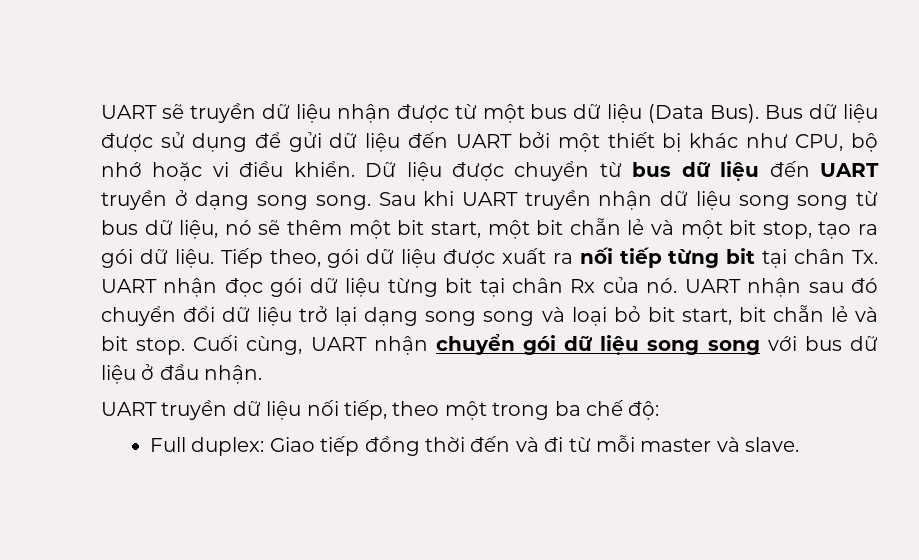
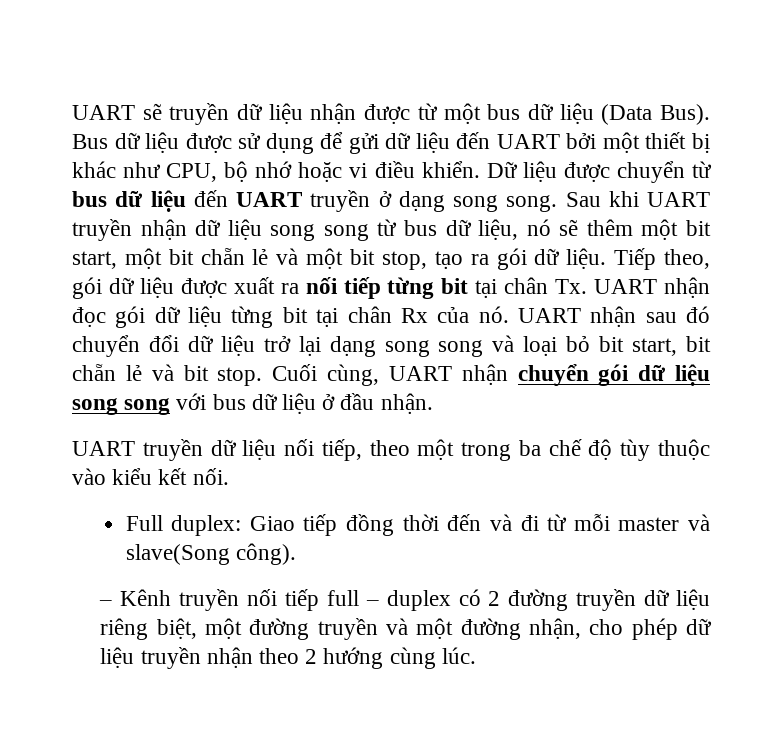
- UART truyền dữ liệu nối tiếp, theo một trong ba chế độ:
+ UART truyền dữ liệu nối tiếp, theo một trong ba chế độ tùy thuộc vào kiểu kết nối.
- Full duplex: Giao tiếp đồng thời đến và đi từ mỗi master và slave.
+ Full duplex: Giao tiếp đồng thời đến và đi từ mỗi master và slave(Song công).
+ – Kênh truyền nối tiếp full – duplex có 2 đường truyền dữ liệu riêng biệt, một đường truyền và một đường nhận, cho phép dữ liệu truyền nhận theo 2 hướng cùng lúc.

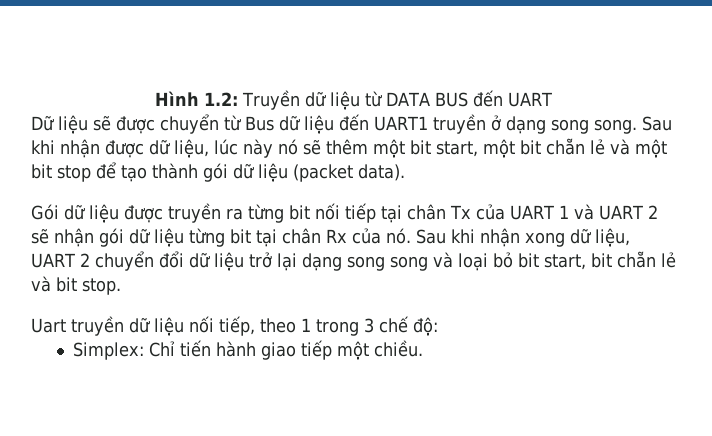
- UART sẽ truyền dữ liệu nhận được từ một bus dữ liệu (Data Bus). Bus dữ liệu được sử dụng để gửi dữ liệu đến UART bởi một thiết bị khác như CPU, bộ nhớ hoặc vi điều khiển. Dữ liệu được chuyển từ bus dữ liệu đến UART truyền ở dạng song song.
+ Hình 1.2: Truyền dữ liệu từ DATA BUS đến UART
+ Dữ liệu sẽ được chuyển từ Bus dữ liệu đến UART1 truyền ở dạng song song.
- Sau khi UART truyền nhận dữ liệu song song từ bus dữ liệu, nó sẽ thêm một bit start, một bit chẵn lẻ và một bit stop, tạo ra gói dữ liệu. Tiếp theo, gói dữ liệu được xuất ra nối tiếp từng bit tại chân Tx. UART nhận đọc gói dữ liệu từng bit tại chân Rx của nó.
+ Sau khi nhận được dữ liệu, lúc này nó sẽ thêm một bit start, một bit chẵn lẻ và một bit stop để tạo thành gói dữ liệu (packet data).
+ Gói dữ liệu được truyền ra từng bit nối tiếp tại chân Tx của UART 1 và UART 2 sẽ nhận gói dữ liệu từng bit tại chân Rx của nó.
- UART nhận sau đó chuyển đổi dữ liệu trở lại dạng song song và loại bỏ bit start, bit chẵn lẻ và bit stop. Cuối cùng, UART nhận chuyển gói dữ liệu song song với bus dữ liệu ở đầu nhận.
- UART truyền dữ liệu nối tiếp, theo một trong ba chế độ tùy thuộc vào kiểu kết nối.
- Full duplex: Giao tiếp đồng thời đến và đi từ mỗi master và slave(Song công).
- – Kênh truyền nối tiếp full – duplex có 2 đường truyền dữ liệu riêng biệt, một đường truyền và một đường nhận, cho phép dữ liệu truyền nhận theo 2 hướng cùng lúc.
+ Sau khi nhận xong dữ liệu, UART 2 chuyển đổi dữ liệu trở lại dạng song song và loại bỏ bit start, bit chẵn lẻ và bit stop.
+ Uart truyền dữ liệu nối tiếp, theo 1 trong 3 chế độ:
+ Simplex: Chỉ tiến hành giao tiếp một chiều.

